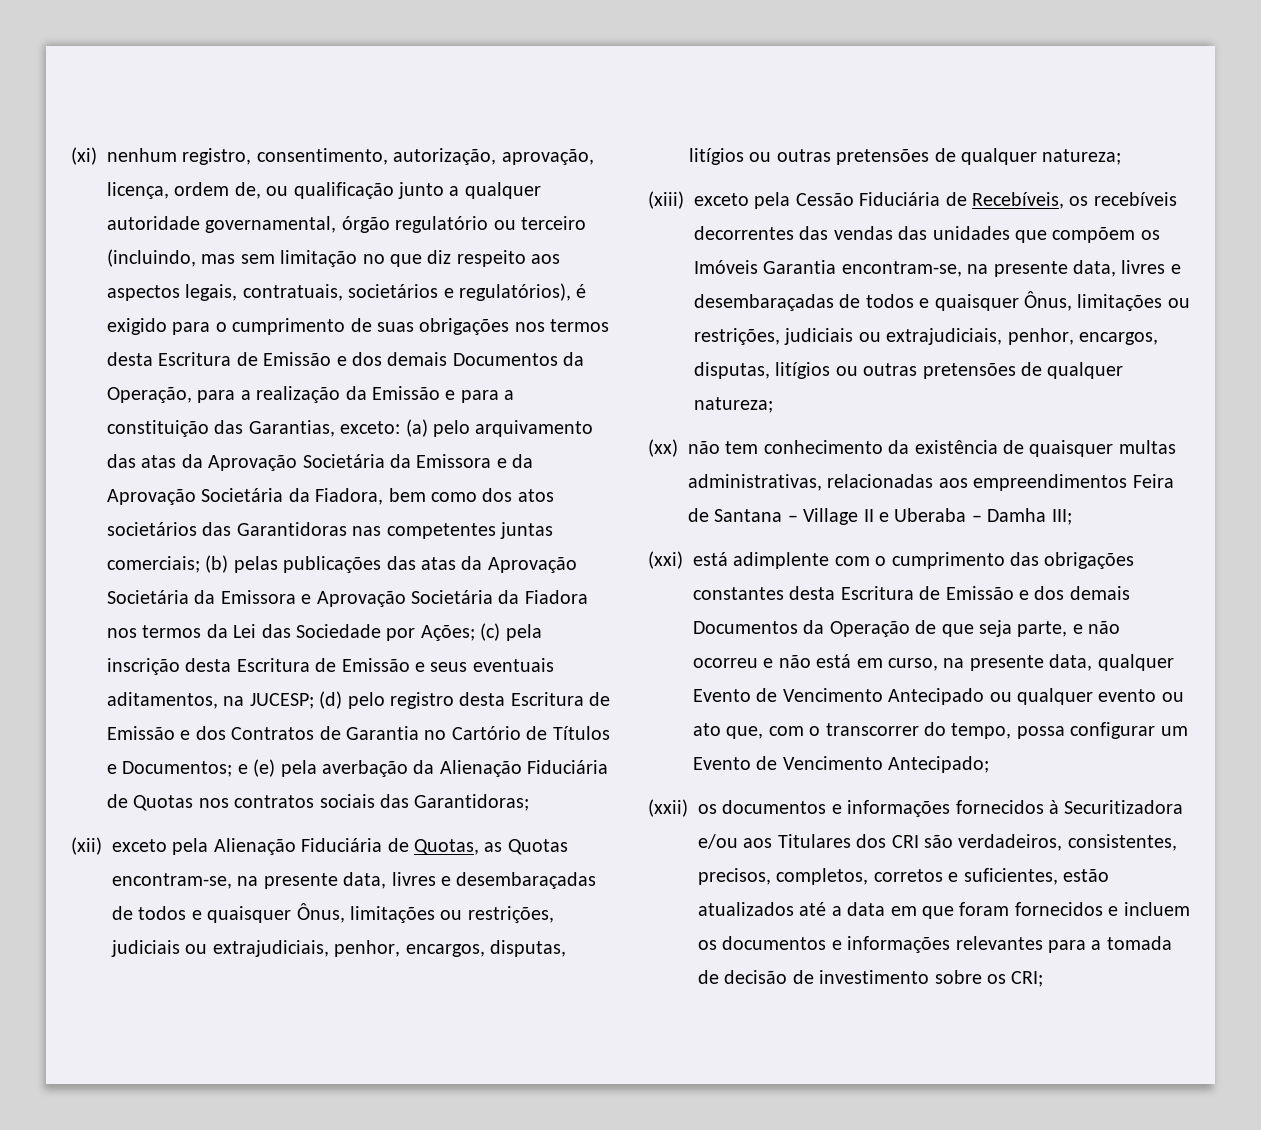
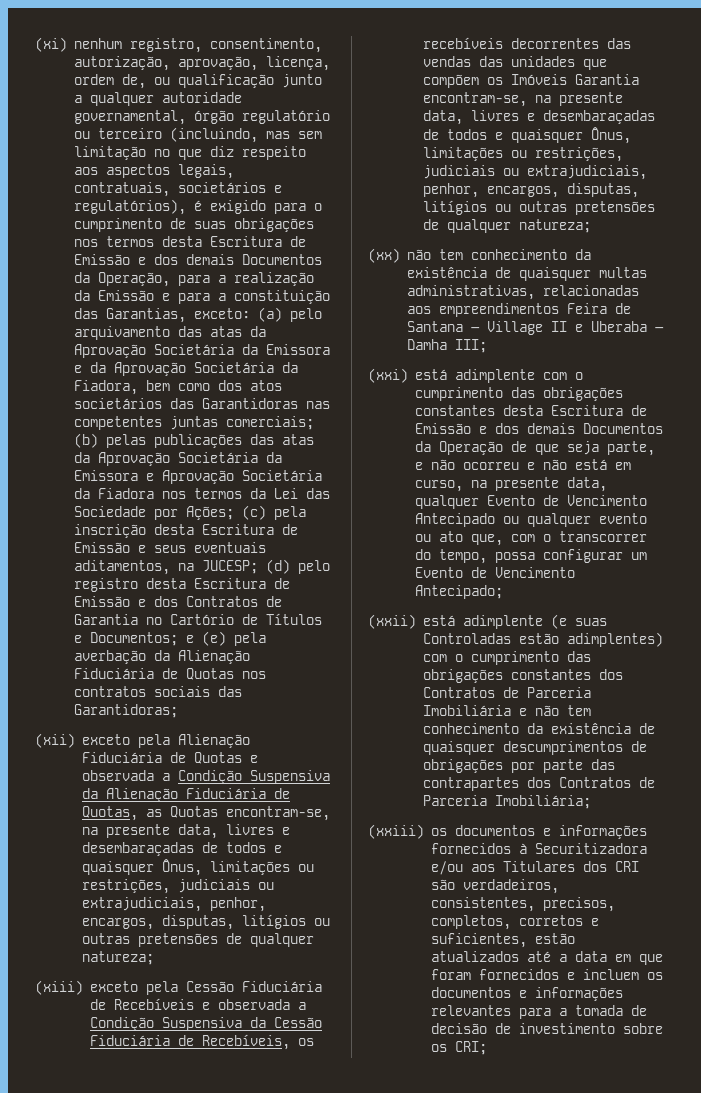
- (xii) exceto pela Alienação Fiduciária de Quotas, as Quotas encontram-se, na presente data, livres e desembaraçadas de todos e quaisquer Ônus, limitações ou restrições, judiciais ou extrajudiciais, penhor, encargos, disputas, litígios ou outras pretensões de qualquer natureza;
+ (xii) exceto pela Alienação Fiduciária de Quotas e observada a Condição Suspensiva da Alienação Fiduciária de Quotas, as Quotas encontram-se, na presente data, livres e desembaraçadas de todos e quaisquer Ônus, limitações ou restrições, judiciais ou extrajudiciais, penhor, encargos, disputas, litígios ou outras pretensões de qualquer natureza;
- (xiii) exceto pela Cessão Fiduciária de Recebíveis, os recebíveis decorrentes das vendas das unidades que compõem os Imóveis Garantia encontram-se, na presente data, livres e desembaraçadas de todos e quaisquer Ônus, limitações ou restrições, judiciais ou extrajudiciais, penhor, encargos, disputas, litígios ou outras pretensões de qualquer natureza;
+ (xiii) exceto pela Cessão Fiduciária de Recebíveis e observada a Condição Suspensiva da Cessão Fiduciária de Recebíveis, os recebíveis decorrentes das vendas das unidades que compõem os Imóveis Garantia encontram-se, na presente data, livres e desembaraçadas de todos e quaisquer Ônus, limitações ou restrições, judiciais ou extrajudiciais, penhor, encargos, disputas, litígios ou outras pretensões de qualquer natureza;
- (xxii) os documentos e informações fornecidos à Securitizadora e/ou aos Titulares dos CRI são verdadeiros, consistentes, precisos, completos, corretos e suficientes, estão atualizados até a data em que foram fornecidos e incluem os documentos e informações relevantes para a tomada de decisão de investimento sobre os CRI;
+ (xxii) está adimplente (e suas Controladas estão adimplentes) com o cumprimento das obrigações constantes dos Contratos de Parceria Imobiliária e não tem conhecimento da existência de quaisquer descumprimentos de obrigações por parte das contrapartes dos Contratos de Parceria Imobiliária;
+ (xxiii) os documentos e informações fornecidos à Securitizadora e/ou aos Titulares dos CRI são verdadeiros, consistentes, precisos, completos, corretos e suficientes, estão atualizados até a data em que foram fornecidos e incluem os documentos e informações relevantes para a tomada de decisão de investimento sobre os CRI;

